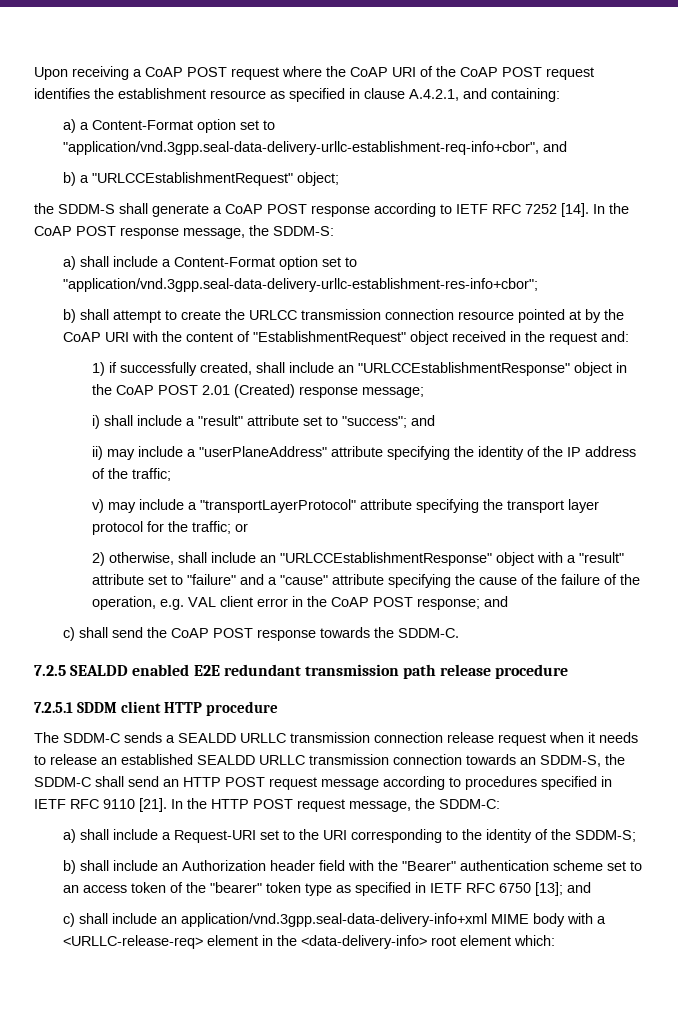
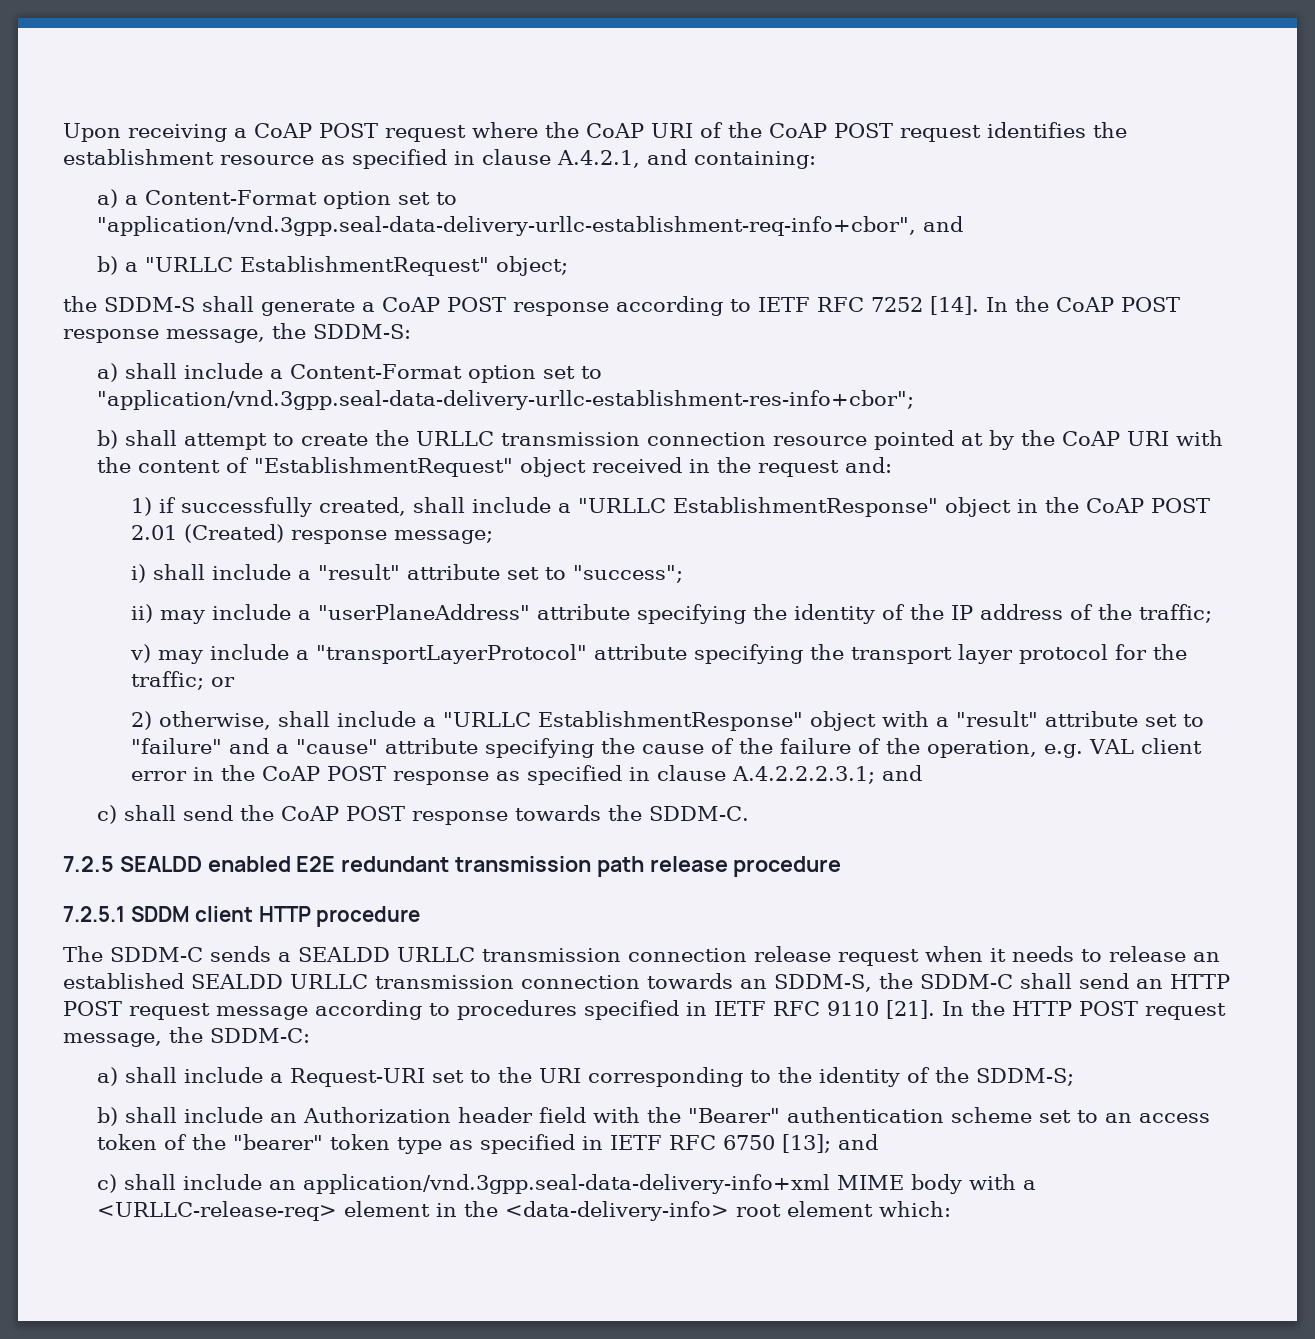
- b) a "URLCCEstablishmentRequest" object;
+ b) a "URLLC EstablishmentRequest" object;
- b) shall attempt to create the URLCC transmission connection resource pointed at by the CoAP URI with the content of "EstablishmentRequest" object received in the request and:
+ b) shall attempt to create the URLLC transmission connection resource pointed at by the CoAP URI with the content of "EstablishmentRequest" object received in the request and:
- 1) if successfully created, shall include an "URLCCEstablishmentResponse" object in the CoAP POST 2.01 (Created) response message;
+ 1) if successfully created, shall include a "URLLC EstablishmentResponse" object in the CoAP POST 2.01 (Created) response message;
- i) shall include a "result" attribute set to "success"; and
+ i) shall include a "result" attribute set to "success";
- 2) otherwise, shall include an "URLCCEstablishmentResponse" object with a "result" attribute set to "failure" and a "cause" attribute specifying the cause of the failure of the operation, e.g. VAL client error in the CoAP POST response; and
+ 2) otherwise, shall include a "URLLC EstablishmentResponse" object with a "result" attribute set to "failure" and a "cause" attribute specifying the cause of the failure of the operation, e.g. VAL client error in the CoAP POST response as specified in clause A.4.2.2.2.3.1; and

